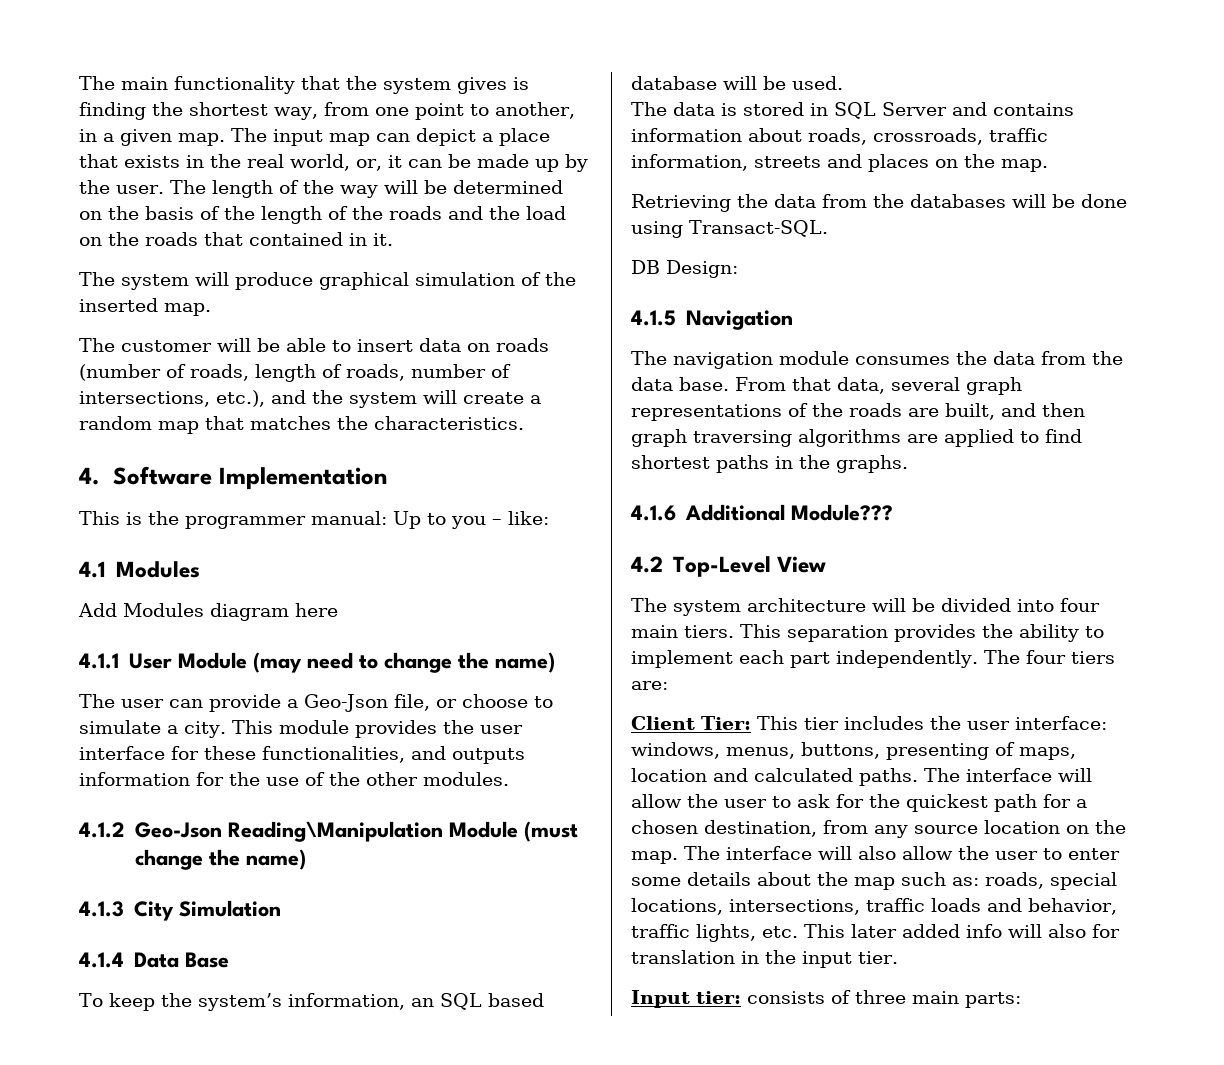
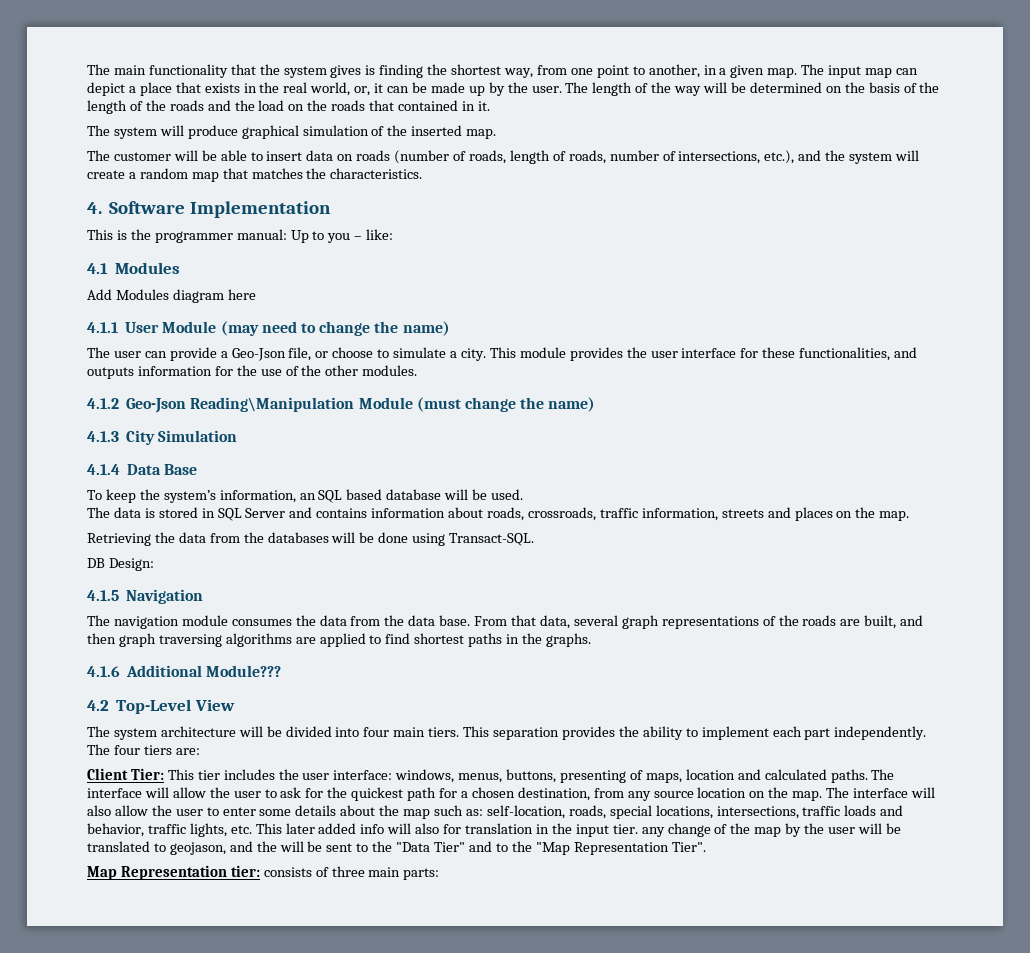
- The interface will also allow the user to enter some details about the map such as: roads, special locations, intersections, traffic loads and behavior, traffic lights, etc. This later added info will also for translation in the input tier.
- Input tier: consists of three main parts:
+ The interface will also allow the user to enter some details about the map such as: self-location, roads, special locations, intersections, traffic loads and behavior, traffic lights, etc. This later added info will also for translation in the input tier. any change of the map by the user will be translated to geojason, and the will be sent to the "Data Tier" and to the "Map Representation Tier".
+ Map Representation tier: consists of three main parts:

